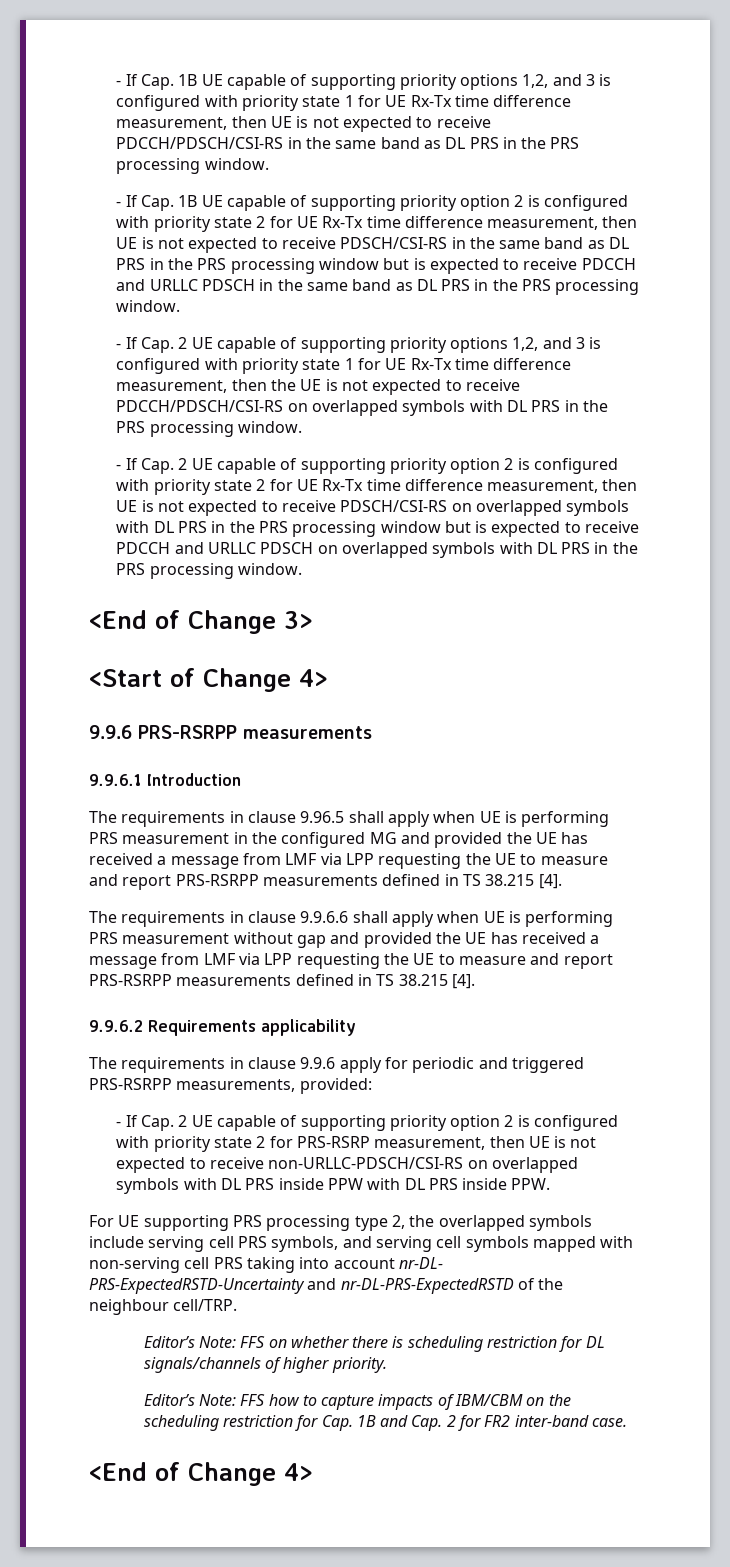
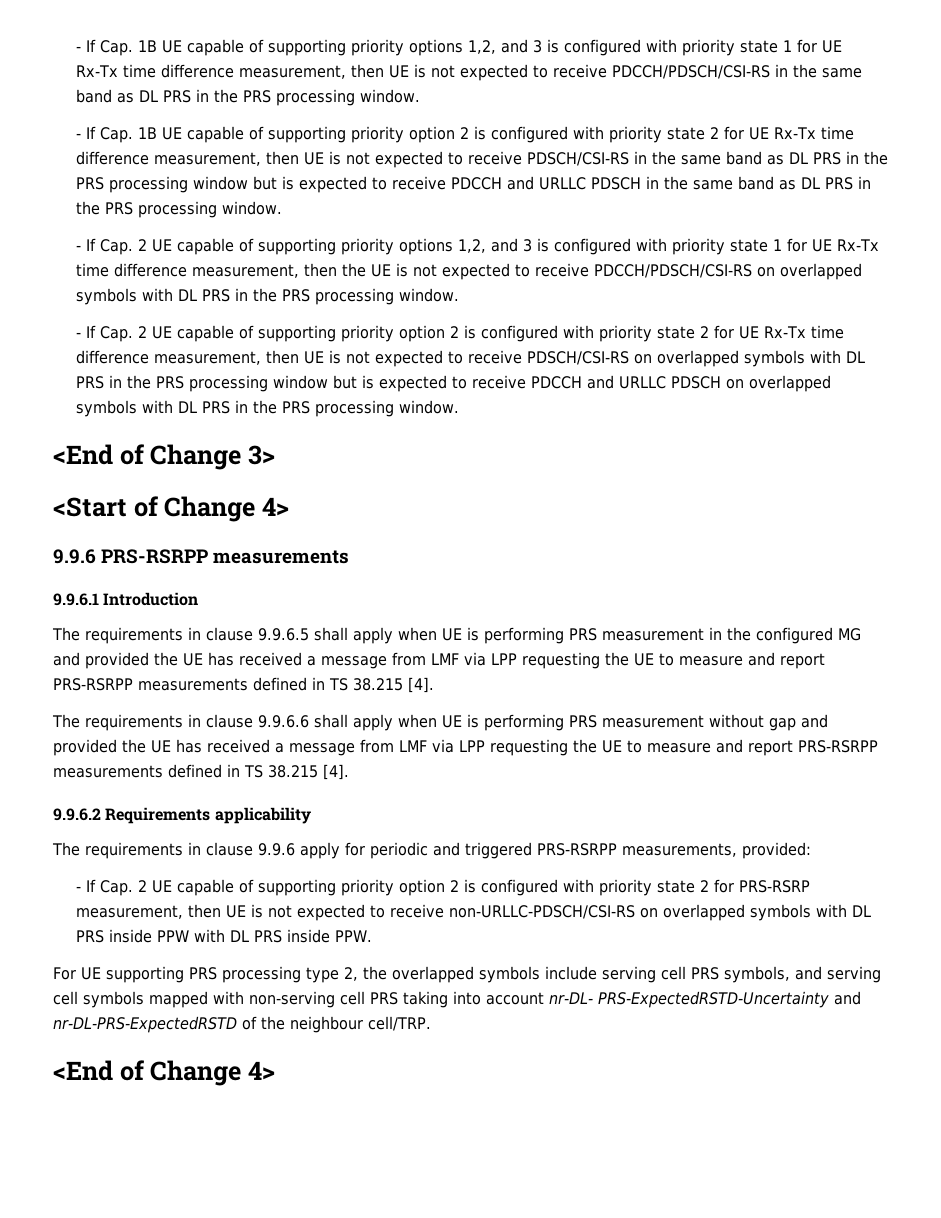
- The requirements in clause 9.96.5 shall apply when UE is performing PRS measurement in the configured MG and provided the UE has received a message from LMF via LPP requesting the UE to measure and report PRS-RSRPP measurements defined in TS 38.215 [4].
+ The requirements in clause 9.9.6.5 shall apply when UE is performing PRS measurement in the configured MG and provided the UE has received a message from LMF via LPP requesting the UE to measure and report PRS-RSRPP measurements defined in TS 38.215 [4].
- Editor’s Note: FFS on whether there is scheduling restriction for DL signals/channels of higher priority.
- Editor’s Note: FFS how to capture impacts of IBM/CBM on the scheduling restriction for Cap. 1B and Cap. 2 for FR2 inter-band case.

